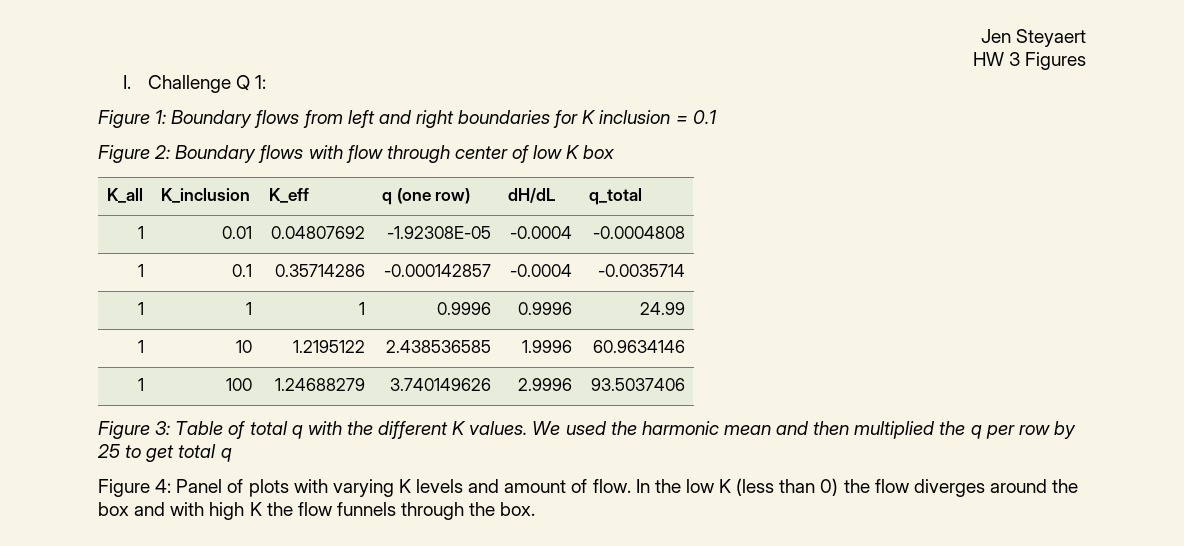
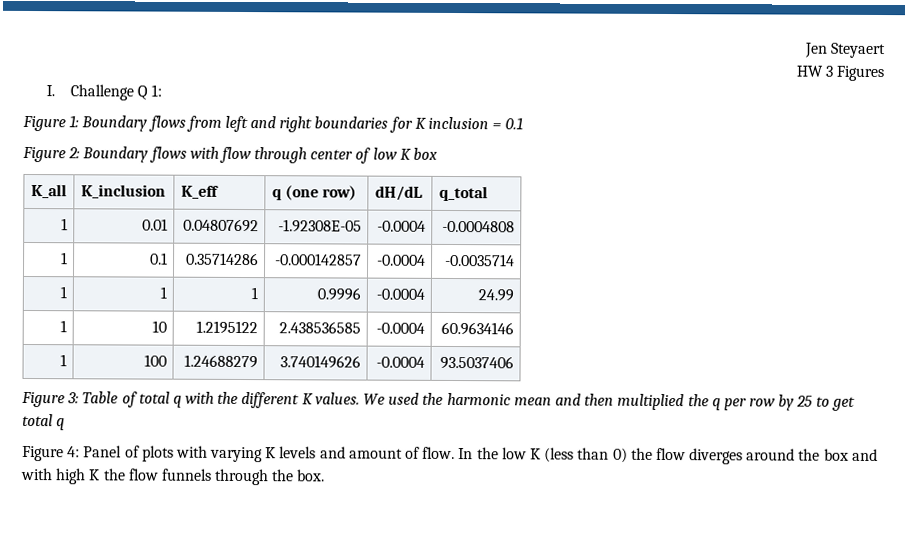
- 1 | 1 | 1 | 0.9996 | 0.9996 | 24.99
+ 1 | 1 | 1 | 0.9996 | -0.0004 | 24.99
- 1 | 10 | 1.2195122 | 2.438536585 | 1.9996 | 60.9634146
+ 1 | 10 | 1.2195122 | 2.438536585 | -0.0004 | 60.9634146
- 1 | 100 | 1.24688279 | 3.740149626 | 2.9996 | 93.5037406
+ 1 | 100 | 1.24688279 | 3.740149626 | -0.0004 | 93.5037406

